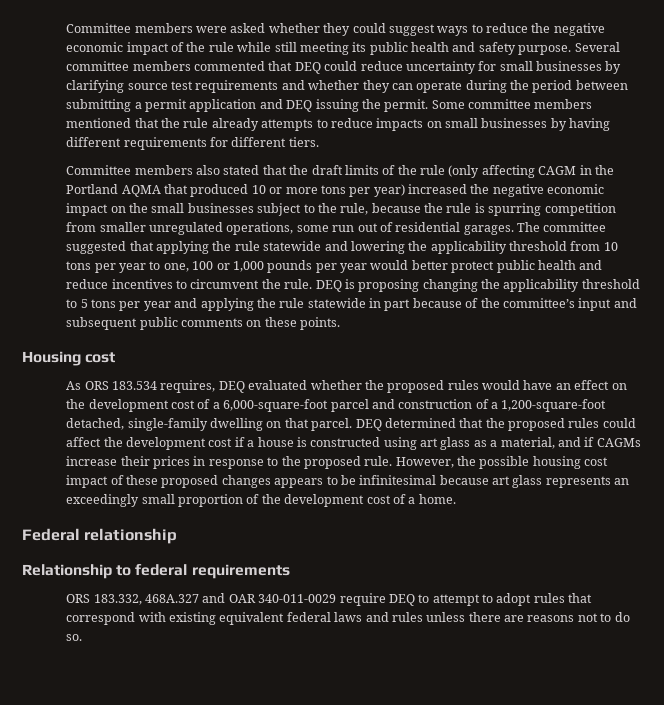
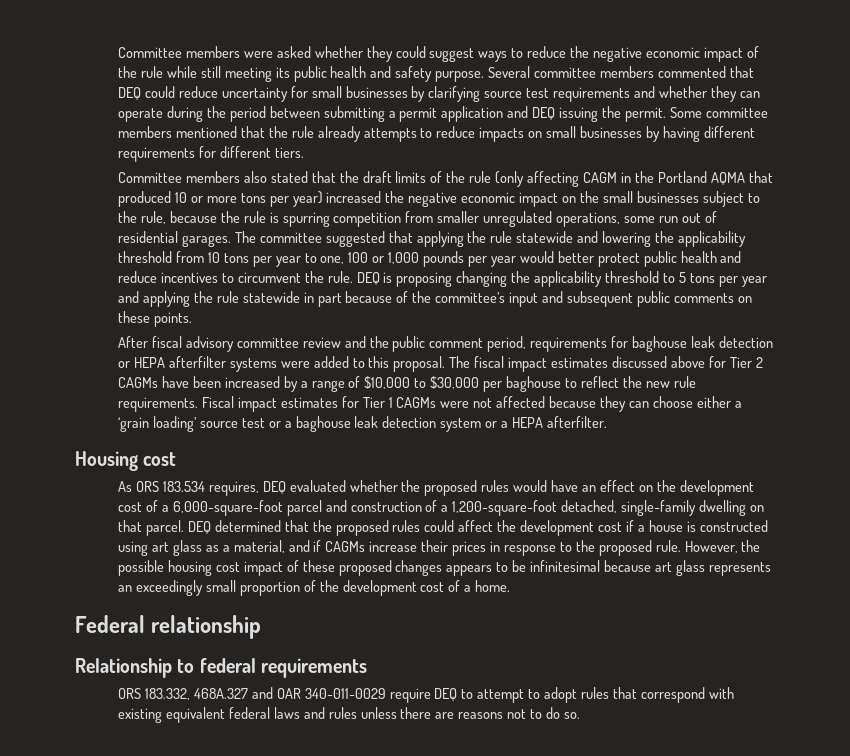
+ After fiscal advisory committee review and the public comment period, requirements for baghouse leak detection or HEPA afterfilter systems were added to this proposal. The fiscal impact estimates discussed above for Tier 2 CAGMs have been increased by a range of $10,000 to $30,000 per baghouse to reflect the new rule requirements. Fiscal impact estimates for Tier 1 CAGMs were not affected because they can choose either a ‘grain loading’ source test or a baghouse leak detection system or a HEPA afterfilter.

